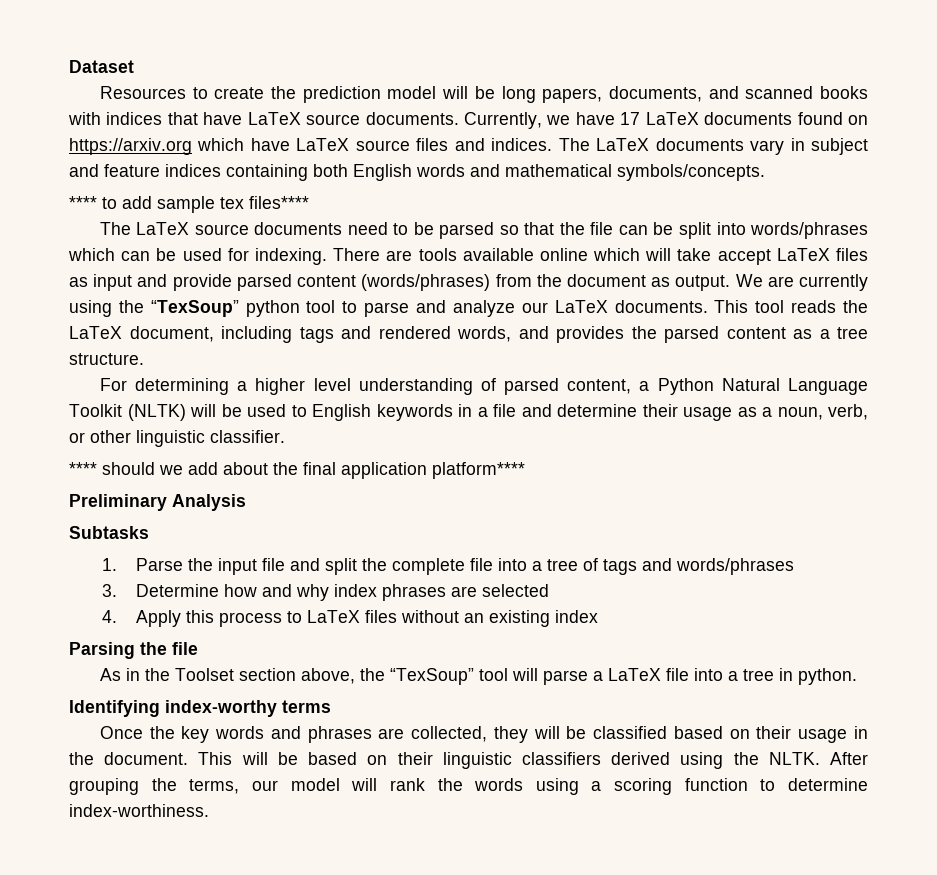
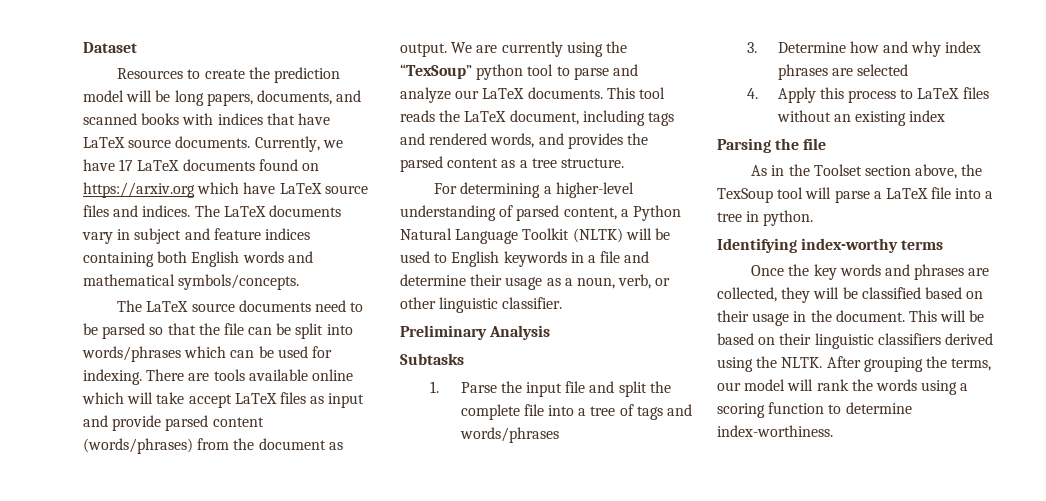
- **** to add sample tex files****
- For determining a higher level understanding of parsed content, a Python Natural Language Toolkit (NLTK) will be used to English keywords in a file and determine their usage as a noun, verb, or other linguistic classifier.
+ For determining a higher-level understanding of parsed content, a Python Natural Language Toolkit (NLTK) will be used to English keywords in a file and determine their usage as a noun, verb, or other linguistic classifier.
- **** should we add about the final application platform****
- As in the Toolset section above, the “TexSoup” tool will parse a LaTeX file into a tree in python.
+ As in the Toolset section above, the TexSoup tool will parse a LaTeX file into a tree in python.

